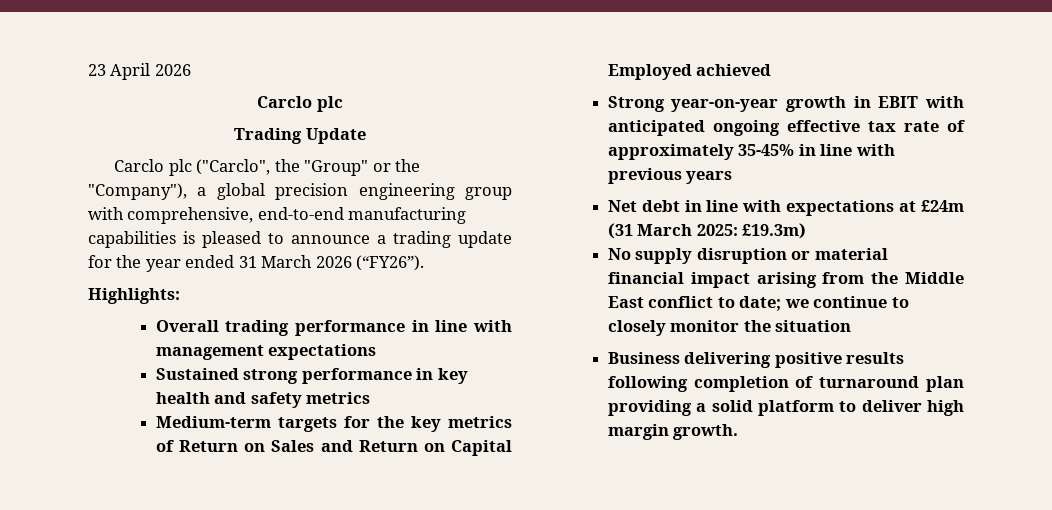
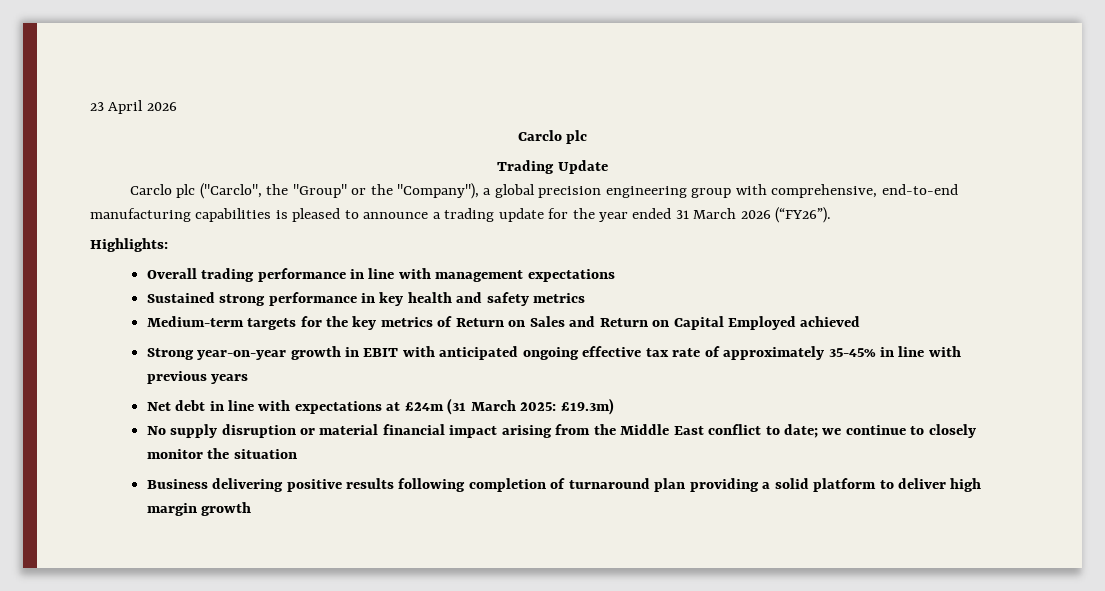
- Business delivering positive results following completion of turnaround plan providing a solid platform to deliver high margin growth.
+ Business delivering positive results following completion of turnaround plan providing a solid platform to deliver high margin growth

